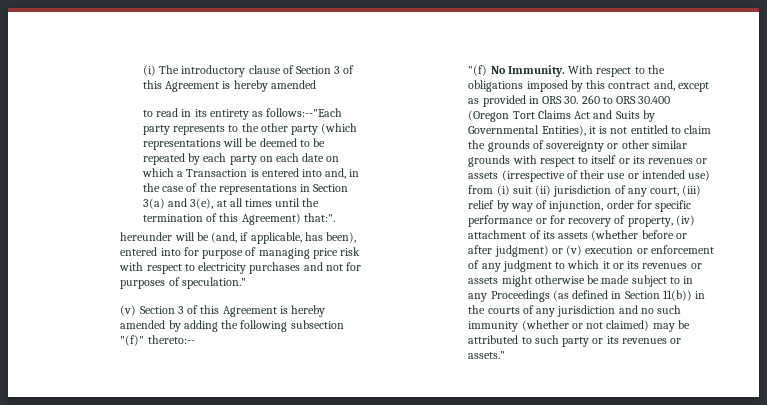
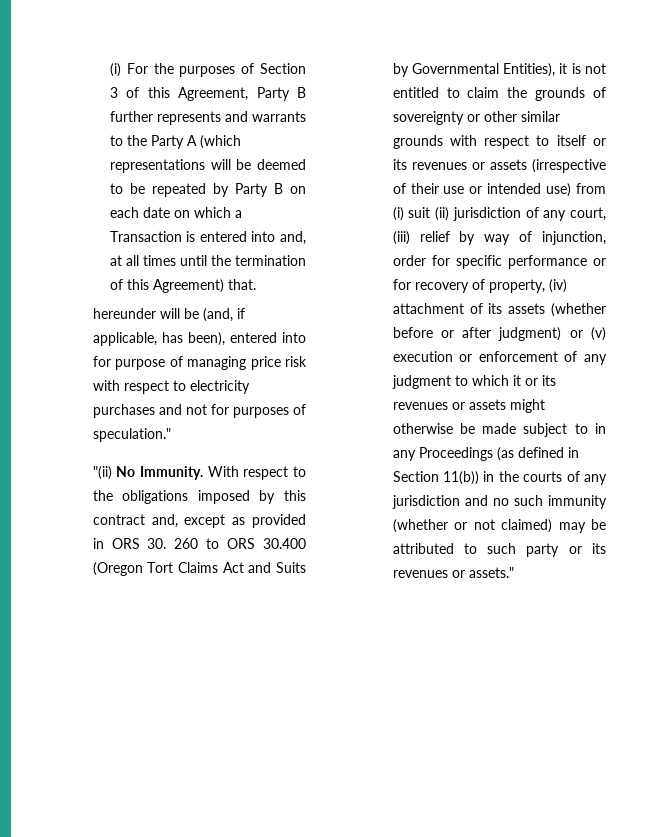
- (i) The introductory clause of Section 3 of this Agreement is hereby amended
- to read in its entirety as follows:--"Each party represents to the other party (which representations will be deemed to be repeated by each party on each date on which a Transaction is entered into and, in the case of the representations in Section 3(a) and 3(e), at all times until the termination of this Agreement) that:".
+ (i) For the purposes of Section 3 of this Agreement, Party B further represents and warrants to the Party A (which representations will be deemed to be repeated by Party B on each date on which a Transaction is entered into and, at all times until the termination of this Agreement) that.
- (v) Section 3 of this Agreement is hereby amended by adding the following subsection "(f)" thereto:--
- "(f) No Immunity.
+ "(ii) No Immunity.

